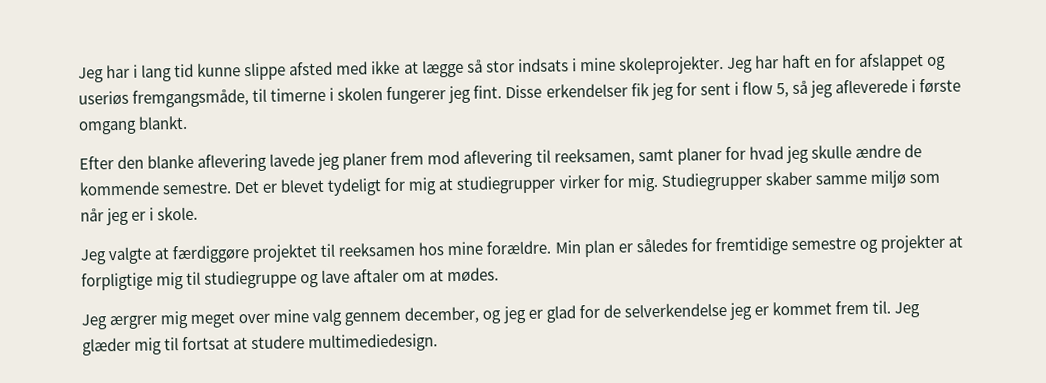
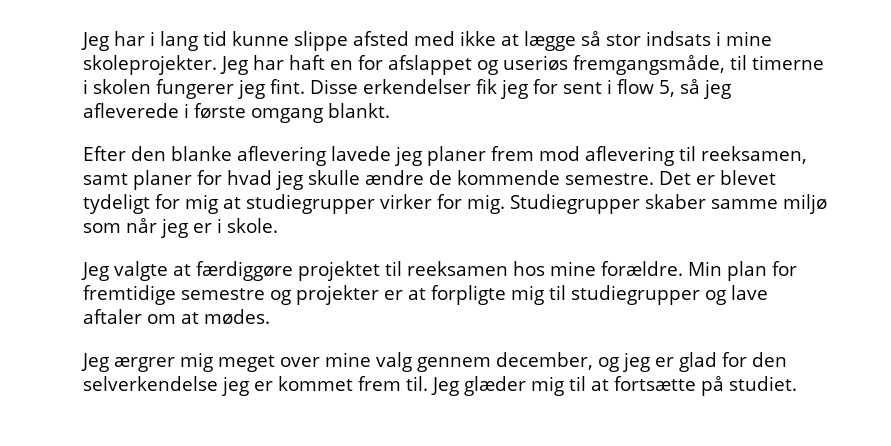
- Min plan er således for fremtidige semestre og projekter at forpligtige mig til studiegruppe og lave aftaler om at mødes.
+ Min plan for fremtidige semestre og projekter er at forpligte mig til studiegrupper og lave aftaler om at mødes.
- Jeg ærgrer mig meget over mine valg gennem december, og jeg er glad for de selverkendelse jeg er kommet frem til.
+ Jeg ærgrer mig meget over mine valg gennem december, og jeg er glad for den selverkendelse jeg er kommet frem til.
- Jeg glæder mig til fortsat at studere multimediedesign.
+ Jeg glæder mig til at fortsætte på studiet.

